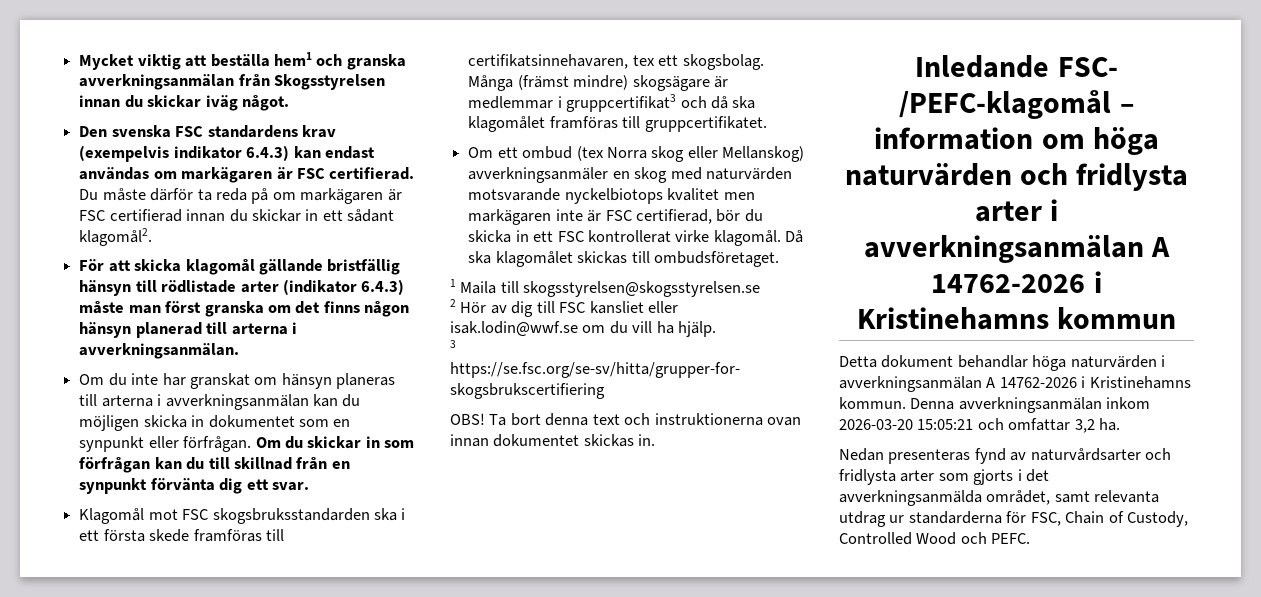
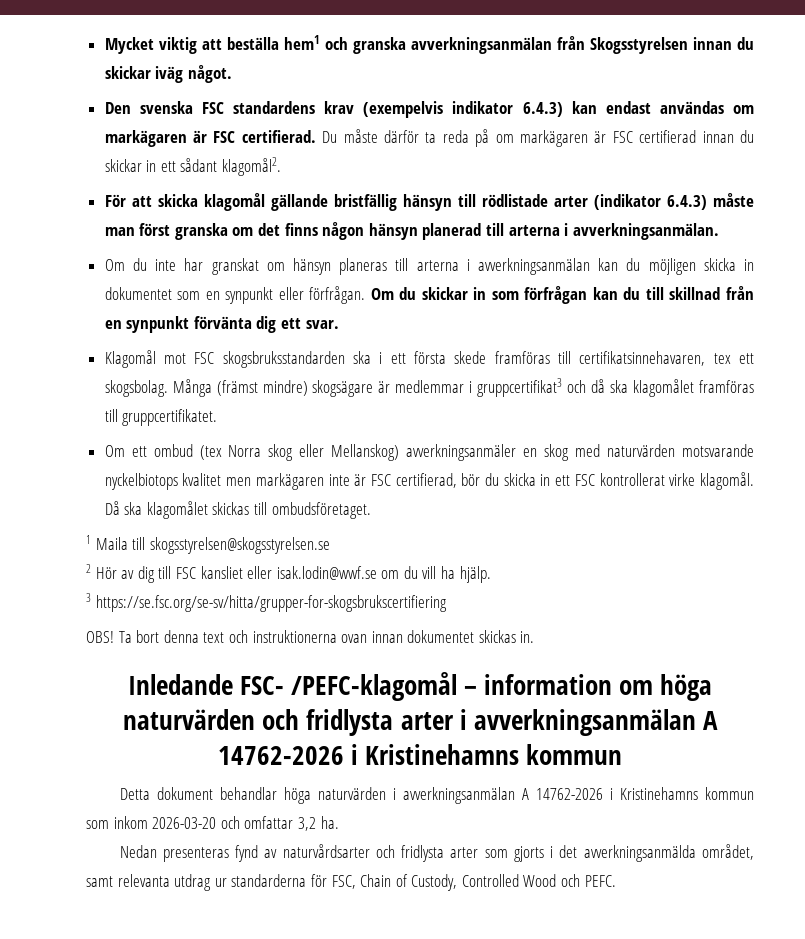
- Detta dokument behandlar höga naturvärden i avverkningsanmälan A 14762-2026 i Kristinehamns kommun. Denna avverkningsanmälan inkom 2026-03-20 15:05:21 och omfattar 3,2 ha.
+ Detta dokument behandlar höga naturvärden i avverkningsanmälan A 14762-2026 i Kristinehamns kommun som inkom 2026-03-20 och omfattar 3,2 ha.

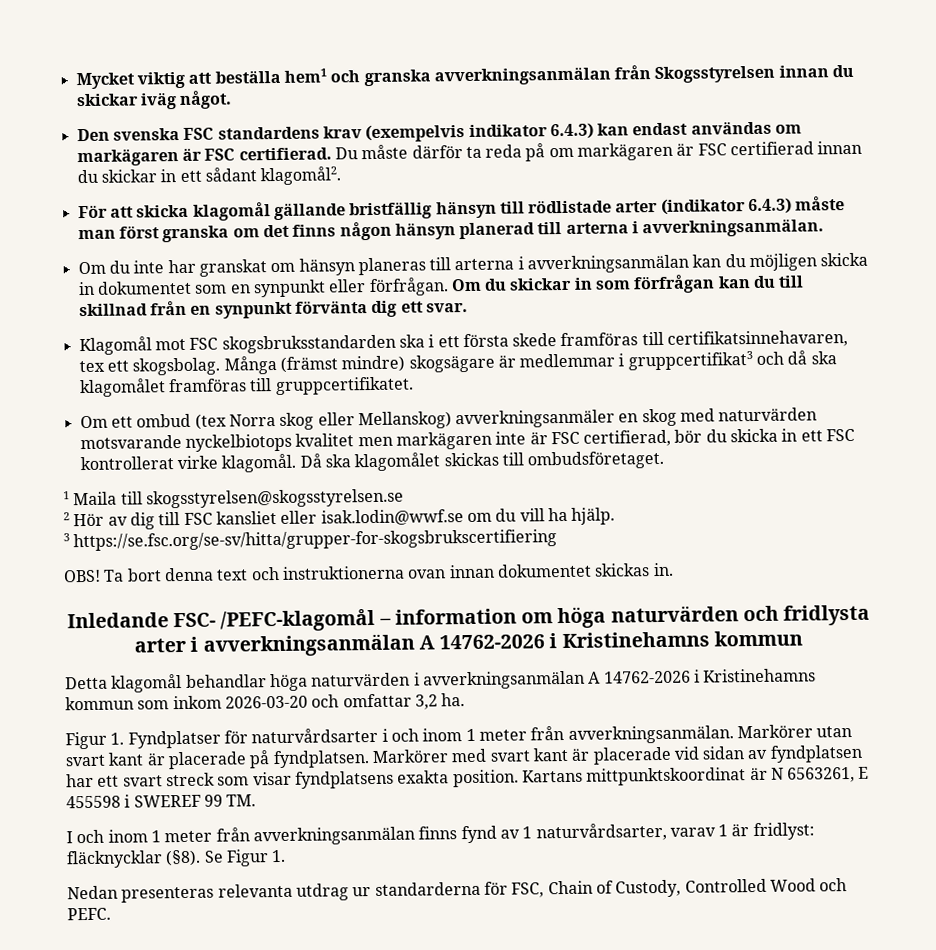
- Detta dokument behandlar höga naturvärden i avverkningsanmälan A 14762-2026 i Kristinehamns kommun som inkom 2026-03-20 och omfattar 3,2 ha.
+ Detta klagomål behandlar höga naturvärden i avverkningsanmälan A 14762-2026 i Kristinehamns kommun som inkom 2026-03-20 och omfattar 3,2 ha.
- Nedan presenteras fynd av naturvårdsarter och fridlysta arter som gjorts i det avverkningsanmälda området, samt relevanta utdrag ur standarderna för FSC, Chain of Custody, Controlled Wood och PEFC.
+ Figur 1. Fyndplatser för naturvårdsarter i och inom 1 meter från avverkningsanmälan. Markörer utan svart kant är placerade på fyndplatsen. Markörer med svart kant är placerade vid sidan av fyndplatsen har ett svart streck som visar fyndplatsens exakta position. Kartans mittpunktskoordinat är N 6563261, E 455598 i SWEREF 99 TM.
+ I och inom 1 meter från avverkningsanmälan finns fynd av 1 naturvårdsarter, varav 1 är fridlyst: fläcknycklar (§8). Se Figur 1.
+ Nedan presenteras relevanta utdrag ur standarderna för FSC, Chain of Custody, Controlled Wood och PEFC.

